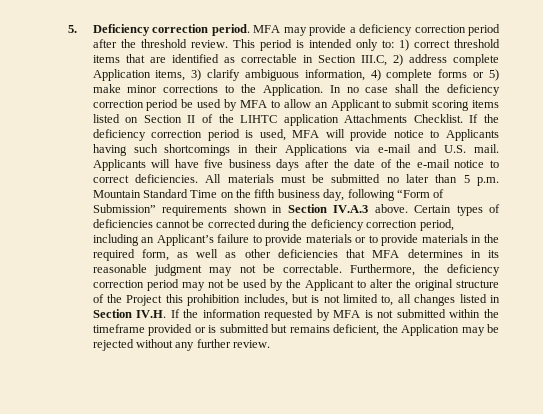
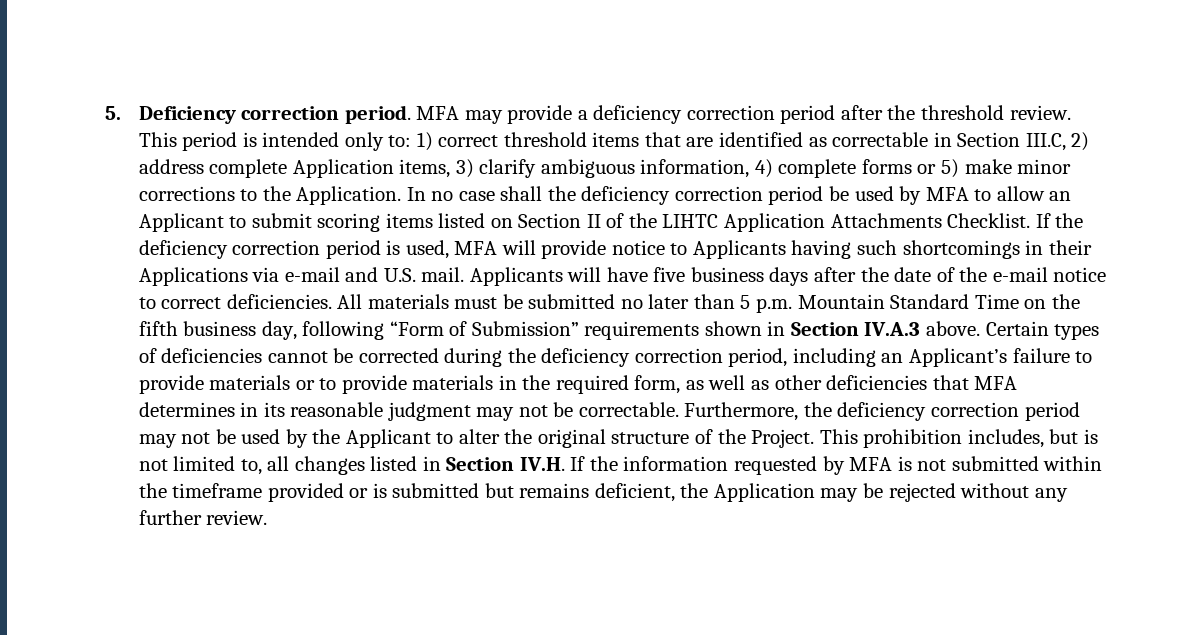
- In no case shall the deficiency correction period be used by MFA to allow an Applicant to submit scoring items listed on Section II of the LIHTC application Attachments Checklist.
+ In no case shall the deficiency correction period be used by MFA to allow an Applicant to submit scoring items listed on Section II of the LIHTC Application Attachments Checklist.
- Furthermore, the deficiency correction period may not be used by the Applicant to alter the original structure of the Project this prohibition includes, but is not limited to, all changes listed in Section IV.H. If the information requested by MFA is not submitted within the timeframe provided or is submitted but remains deficient, the Application may be rejected without any further review.
+ Furthermore, the deficiency correction period may not be used by the Applicant to alter the original structure of the Project. This prohibition includes, but is not limited to, all changes listed in Section IV.H. If the information requested by MFA is not submitted within the timeframe provided or is submitted but remains deficient, the Application may be rejected without any further review.

